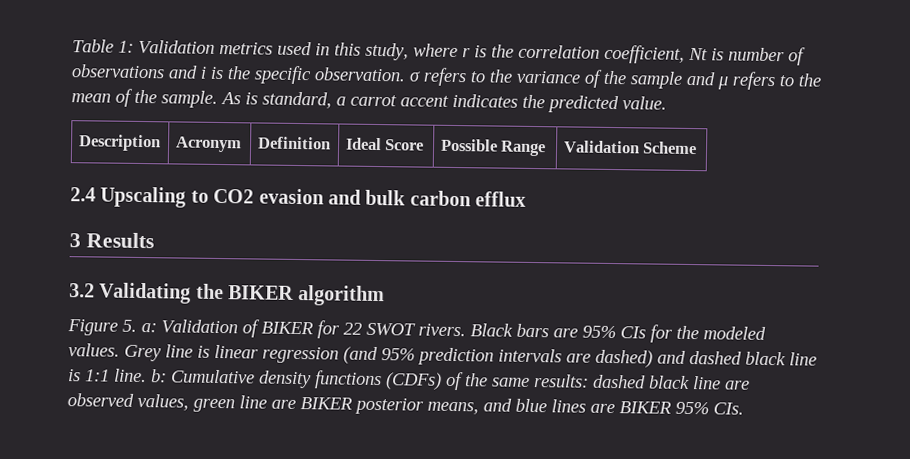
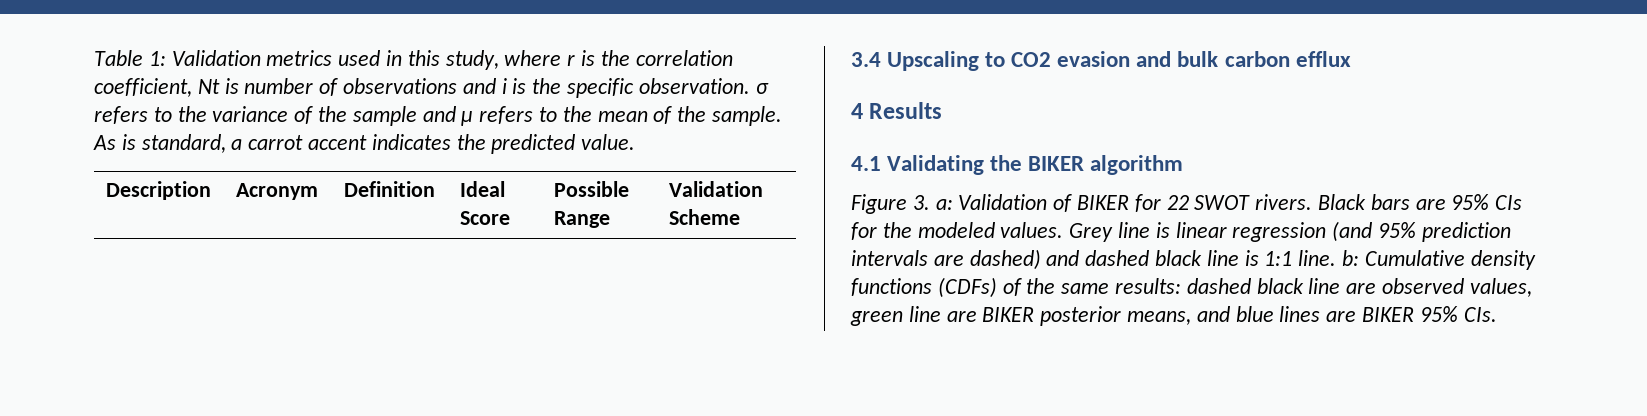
- 2.4 Upscaling to CO2 evasion and bulk carbon efflux
+ 3.4 Upscaling to CO2 evasion and bulk carbon efflux
- 3 Results
+ 4 Results
- 3.2 Validating the BIKER algorithm
+ 4.1 Validating the BIKER algorithm
- Figure 5. a: Validation of BIKER for 22 SWOT rivers.
+ Figure 3. a: Validation of BIKER for 22 SWOT rivers.

